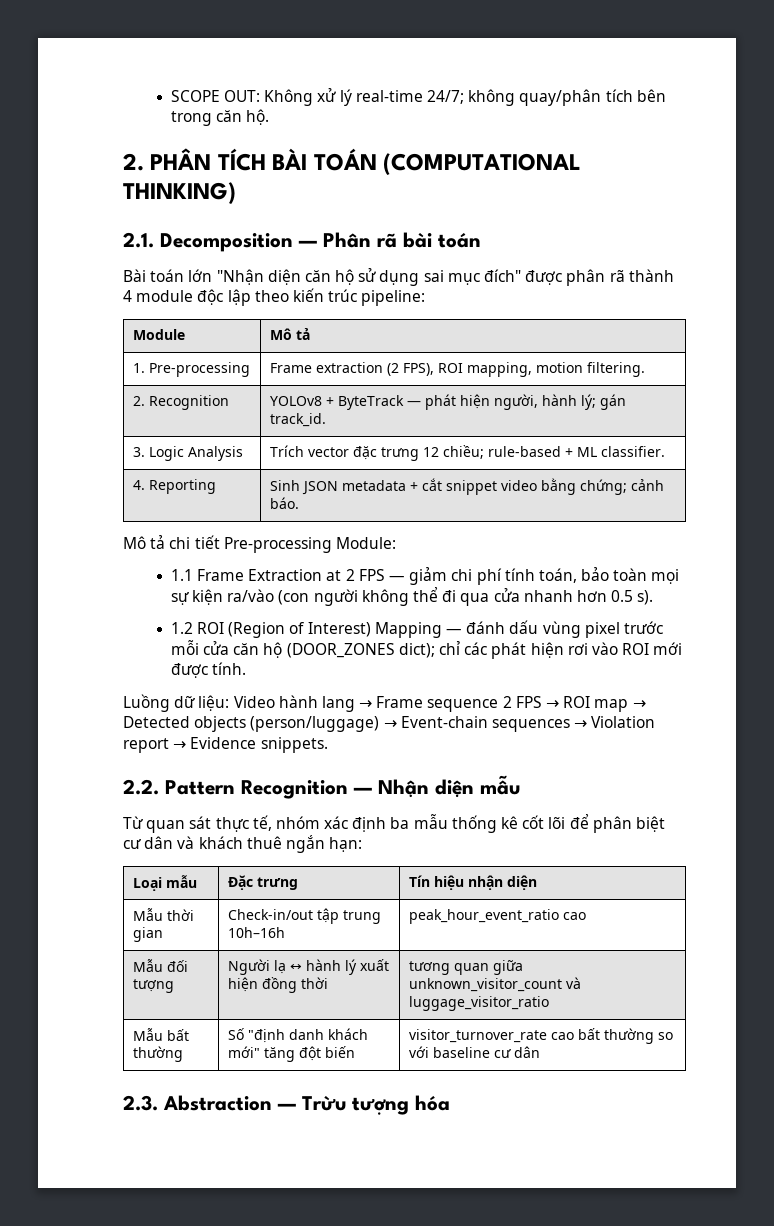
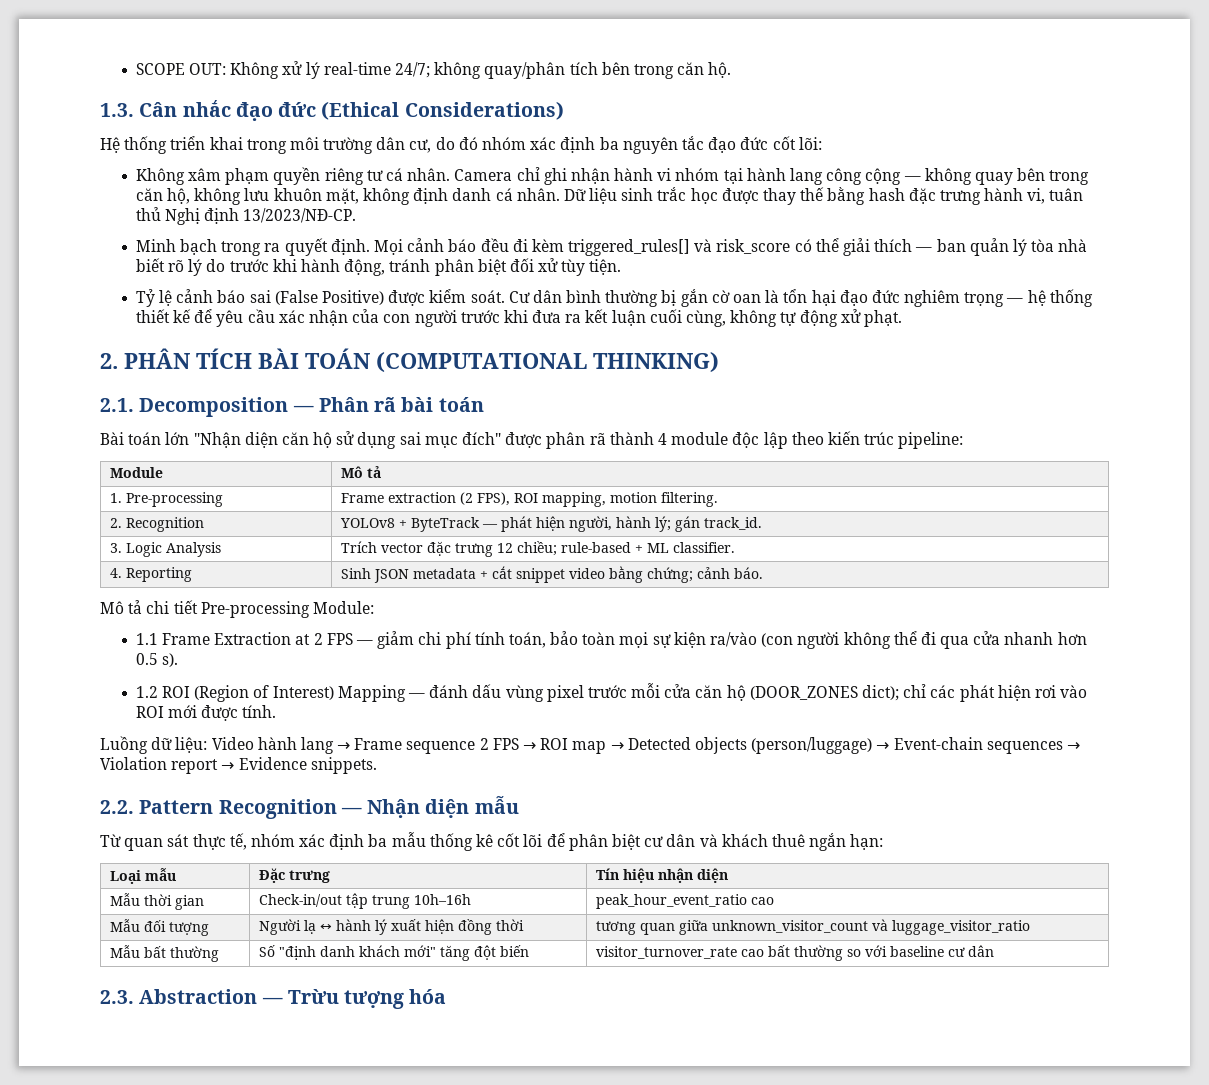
+ 1.3. Cân nhắc đạo đức (Ethical Considerations)
+ Hệ thống triển khai trong môi trường dân cư, do đó nhóm xác định ba nguyên tắc đạo đức cốt lõi:
+ Không xâm phạm quyền riêng tư cá nhân. Camera chỉ ghi nhận hành vi nhóm tại hành lang công cộng — không quay bên trong căn hộ, không lưu khuôn mặt, không định danh cá nhân. Dữ liệu sinh trắc học được thay thế bằng hash đặc trưng hành vi, tuân thủ Nghị định 13/2023/NĐ-CP.
+ Minh bạch trong ra quyết định. Mọi cảnh báo đều đi kèm triggered_rules[] và risk_score có thể giải thích — ban quản lý tòa nhà biết rõ lý do trước khi hành động, tránh phân biệt đối xử tùy tiện.
+ Tỷ lệ cảnh báo sai (False Positive) được kiểm soát. Cư dân bình thường bị gắn cờ oan là tổn hại đạo đức nghiêm trọng — hệ thống thiết kế để yêu cầu xác nhận của con người trước khi đưa ra kết luận cuối cùng, không tự động xử phạt.

